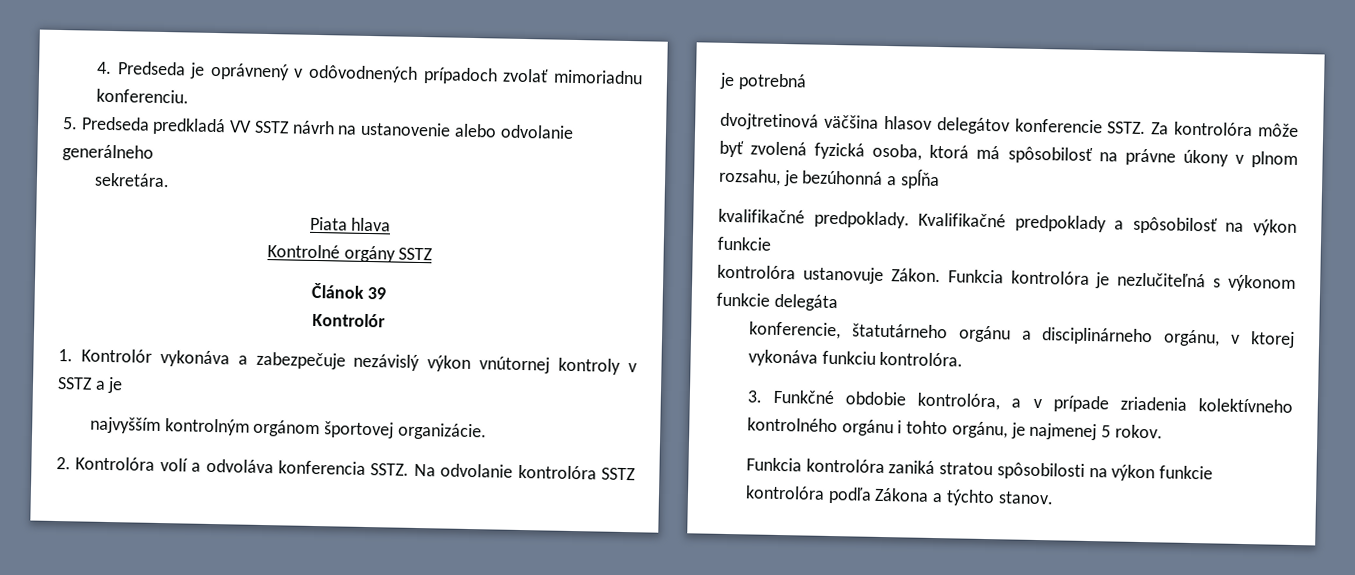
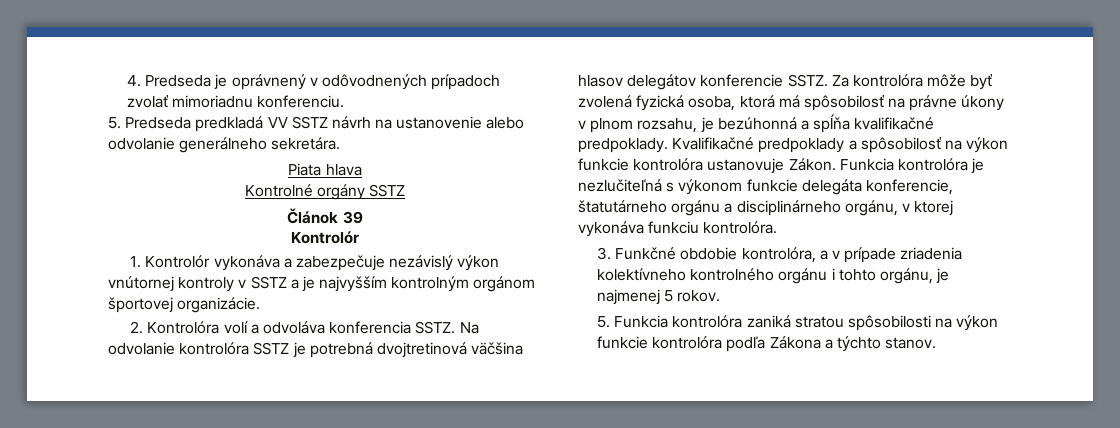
- 5. Predseda predkladá VV SSTZ návrh na ustanovenie alebo odvolanie generálneho
- sekretára.
+ 5. Predseda predkladá VV SSTZ návrh na ustanovenie alebo odvolanie generálneho sekretára.
- 1. Kontrolór vykonáva a zabezpečuje nezávislý výkon vnútornej kontroly v SSTZ a je
- najvyšším kontrolným orgánom športovej organizácie.
+ 1. Kontrolór vykonáva a zabezpečuje nezávislý výkon vnútornej kontroly v SSTZ a je najvyšším kontrolným orgánom športovej organizácie.
- Na odvolanie kontrolóra SSTZ je potrebná
- dvojtretinová väčšina hlasov delegátov konferencie SSTZ.
+ Na odvolanie kontrolóra SSTZ je potrebná dvojtretinová väčšina hlasov delegátov konferencie SSTZ.
- Za kontrolóra môže byť zvolená fyzická osoba, ktorá má spôsobilosť na právne úkony v plnom rozsahu, je bezúhonná a spĺňa
- kvalifikačné predpoklady.
+ Za kontrolóra môže byť zvolená fyzická osoba, ktorá má spôsobilosť na právne úkony v plnom rozsahu, je bezúhonná a spĺňa kvalifikačné predpoklady.
- Kvalifikačné predpoklady a spôsobilosť na výkon funkcie
- kontrolóra ustanovuje Zákon.
+ Kvalifikačné predpoklady a spôsobilosť na výkon funkcie kontrolóra ustanovuje Zákon.
- Funkcia kontrolóra je nezlučiteľná s výkonom funkcie delegáta
- konferencie, štatutárneho orgánu a disciplinárneho orgánu, v ktorej vykonáva funkciu kontrolóra.
+ Funkcia kontrolóra je nezlučiteľná s výkonom funkcie delegáta konferencie, štatutárneho orgánu a disciplinárneho orgánu, v ktorej vykonáva funkciu kontrolóra.
- Funkcia kontrolóra zaniká stratou spôsobilosti na výkon funkcie kontrolóra podľa Zákona a týchto stanov.
+ 5. Funkcia kontrolóra zaniká stratou spôsobilosti na výkon funkcie kontrolóra podľa Zákona a týchto stanov.

